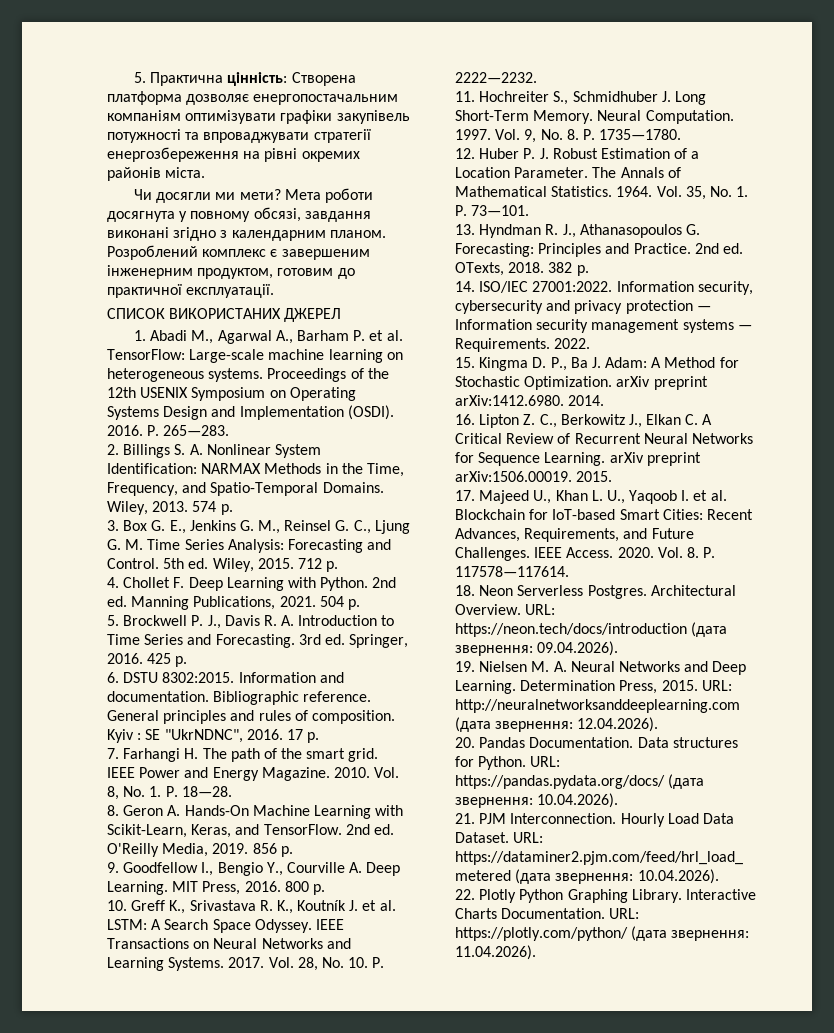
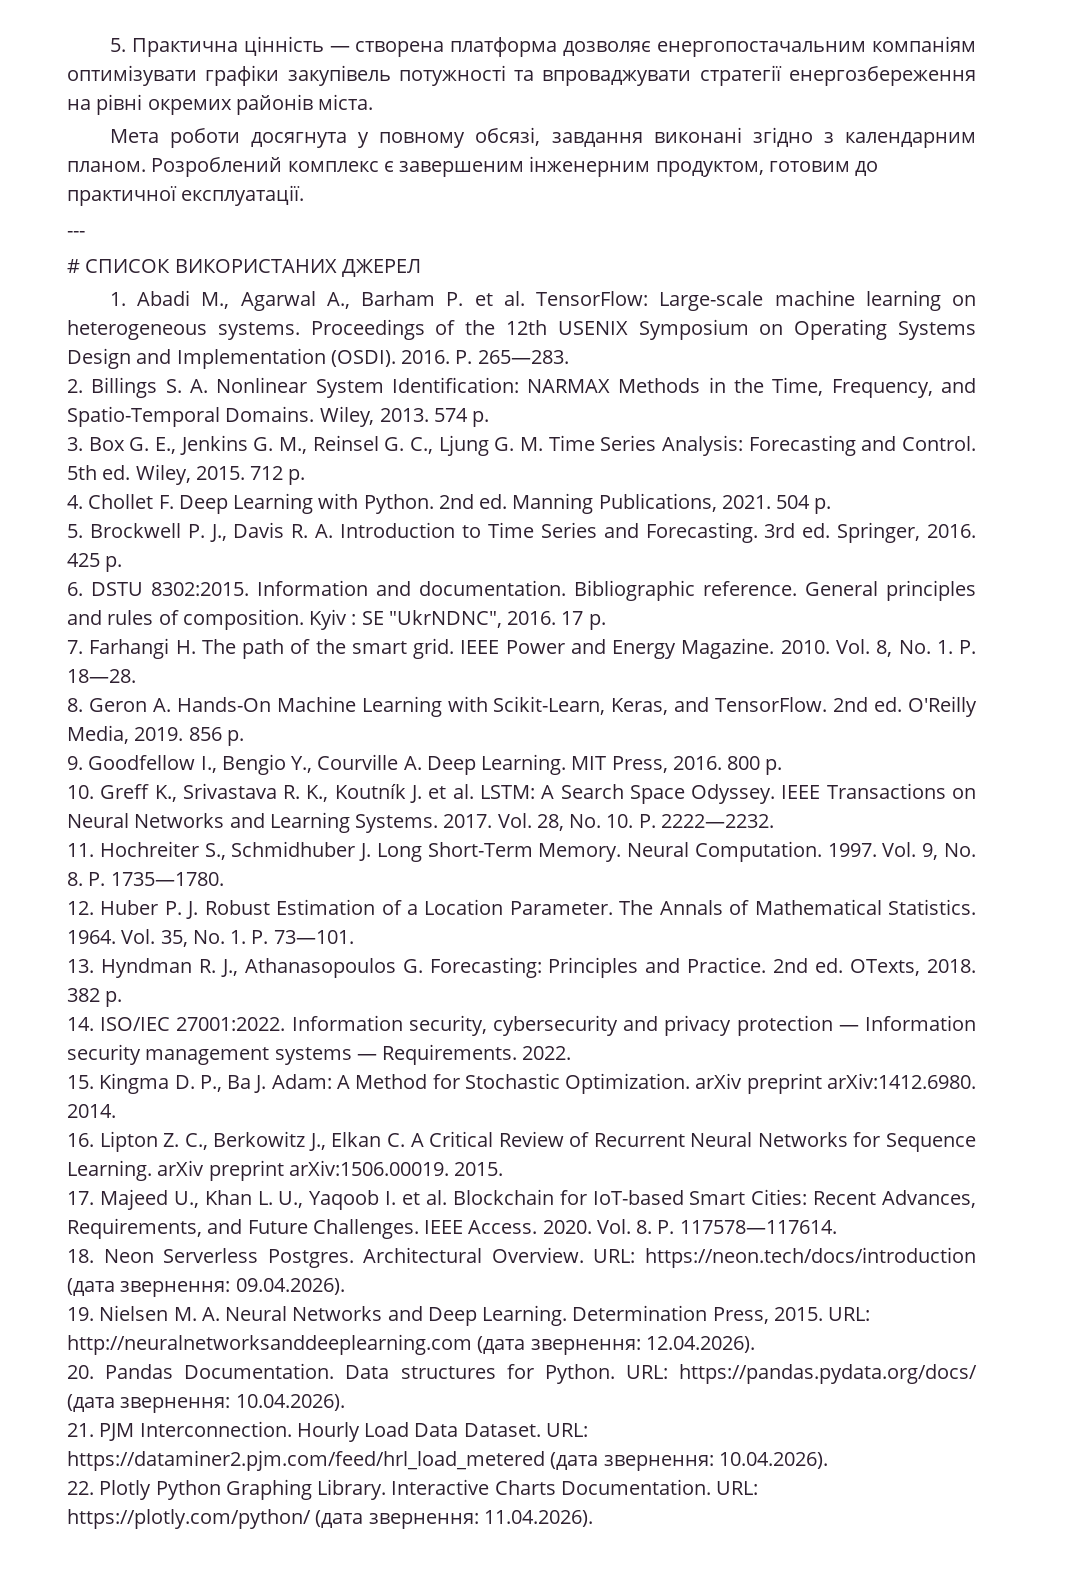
- 5. Практична цінність: Створена платформа дозволяє енергопостачальним компаніям оптимізувати графіки закупівель потужності та впроваджувати стратегії енергозбереження на рівні окремих районів міста.
+ 5. Практична цінність — створена платформа дозволяє енергопостачальним компаніям оптимізувати графіки закупівель потужності та впроваджувати стратегії енергозбереження на рівні окремих районів міста.
- Чи досягли ми мети?
- СПИСОК ВИКОРИСТАНИХ ДЖЕРЕЛ
+ ---
+ # СПИСОК ВИКОРИСТАНИХ ДЖЕРЕЛ

